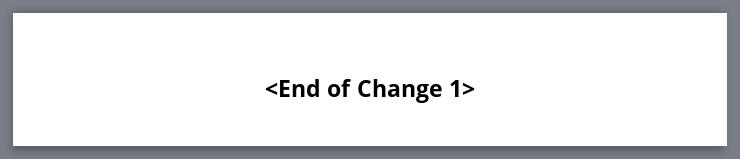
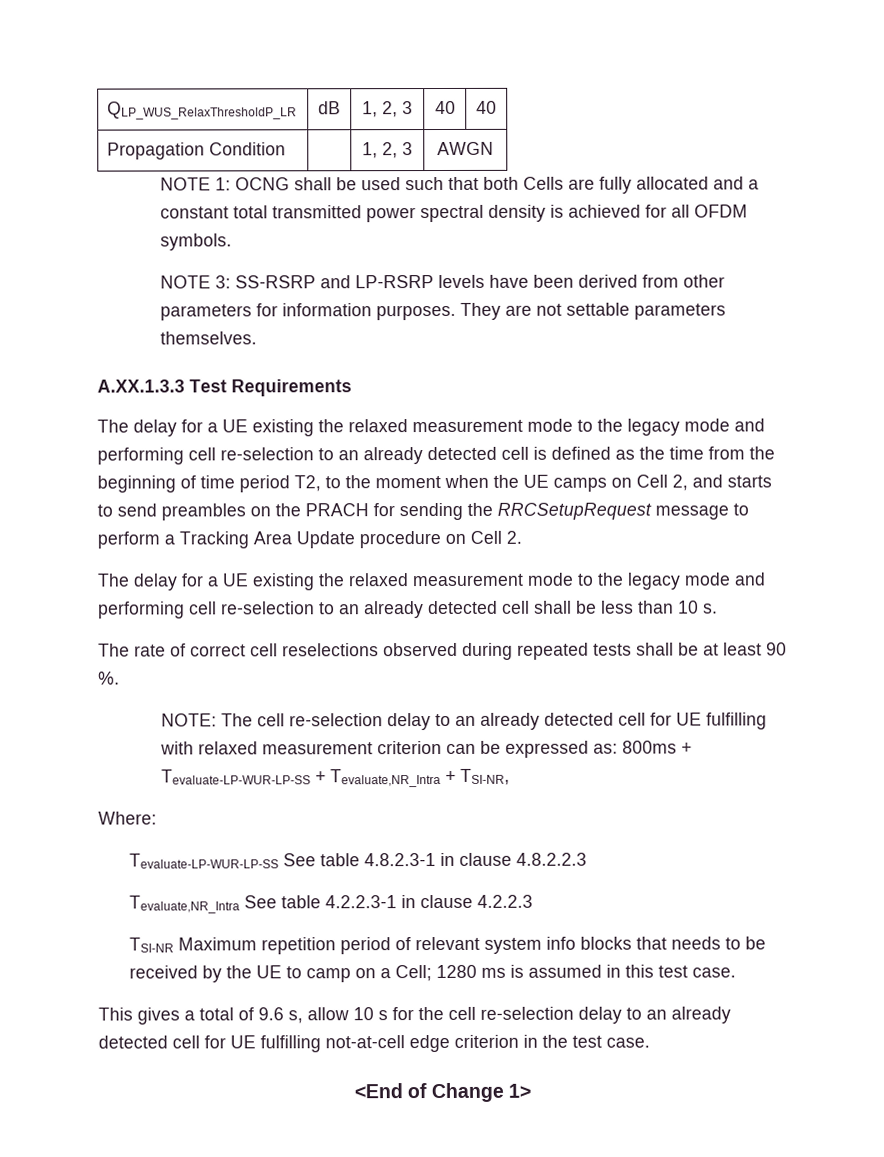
+ QLP_WUS_RelaxThresholdP_LR | dB | 1, 2, 3 | 40 | 40
+ Propagation Condition | | 1, 2, 3 | AWGN
+ NOTE 1: OCNG shall be used such that both Cells are fully allocated and a constant total transmitted power spectral density is achieved for all OFDM symbols.
+ NOTE 3: SS-RSRP and LP-RSRP levels have been derived from other parameters for information purposes. They are not settable parameters themselves.
+ A.XX.1.3.3 Test Requirements
+ The delay for a UE existing the relaxed measurement mode to the legacy mode and performing cell re-selection to an already detected cell is defined as the time from the beginning of time period T2, to the moment when the UE camps on Cell 2, and starts to send preambles on the PRACH for sending the RRCSetupRequest message to perform a Tracking Area Update procedure on Cell 2.
+ The delay for a UE existing the relaxed measurement mode to the legacy mode and performing cell re-selection to an already detected cell shall be less than 10 s.
+ The rate of correct cell reselections observed during repeated tests shall be at least 90 %.
+ NOTE: The cell re-selection delay to an already detected cell for UE fulfilling with relaxed measurement criterion can be expressed as: 800ms + Tevaluate-LP-WUR-LP-SS + Tevaluate,NR_Intra + TSI-NR,
+ Where:
+ Tevaluate-LP-WUR-LP-SS See table 4.8.2.3-1 in clause 4.8.2.2.3
+ Tevaluate,NR_Intra See table 4.2.2.3-1 in clause 4.2.2.3
+ TSI-NR Maximum repetition period of relevant system info blocks that needs to be received by the UE to camp on a Cell; 1280 ms is assumed in this test case.
+ This gives a total of 9.6 s, allow 10 s for the cell re-selection delay to an already detected cell for UE fulfilling not-at-cell edge criterion in the test case.

